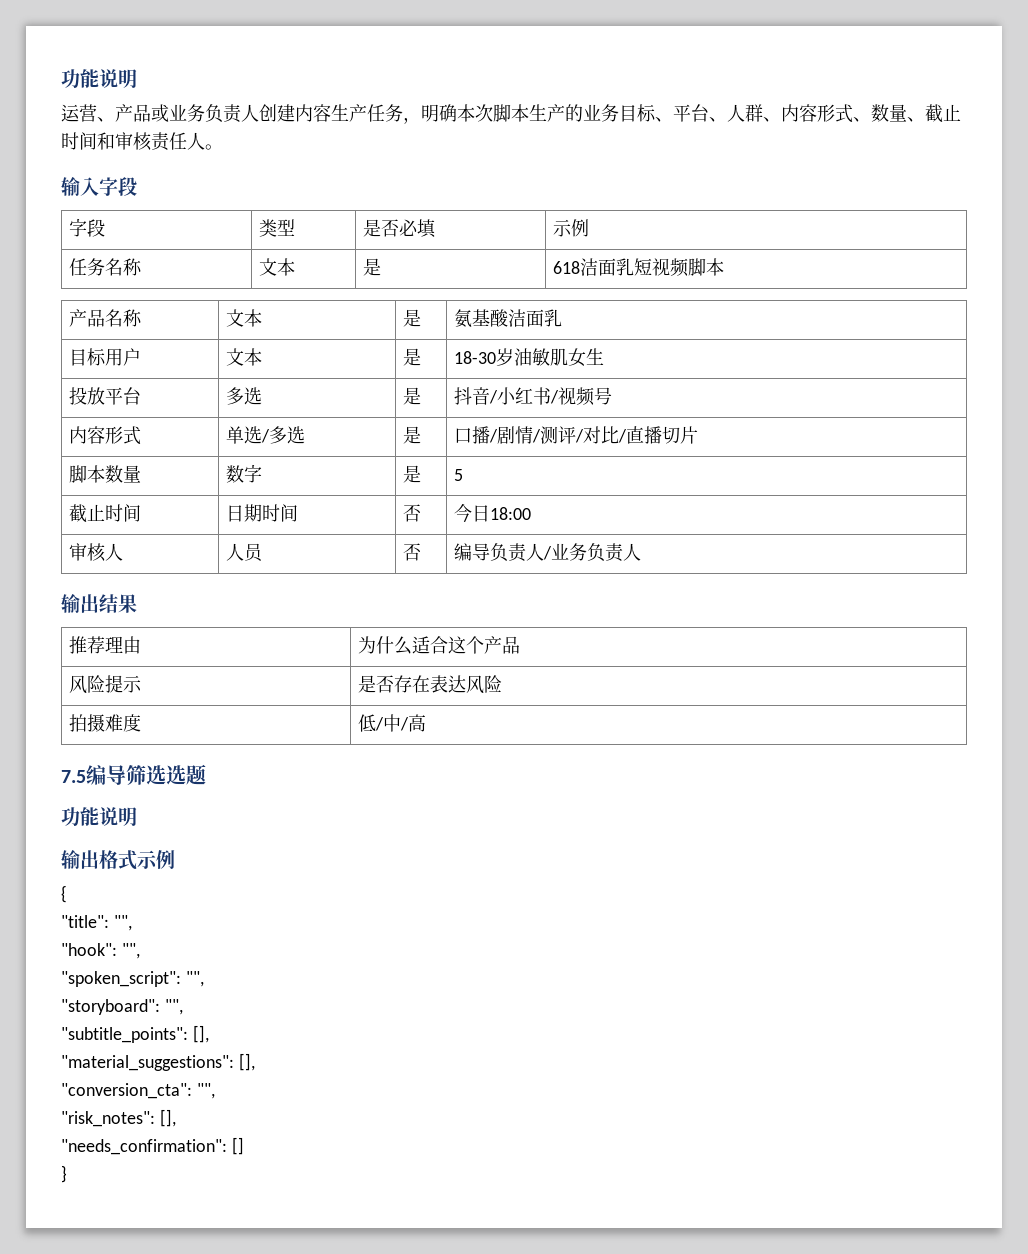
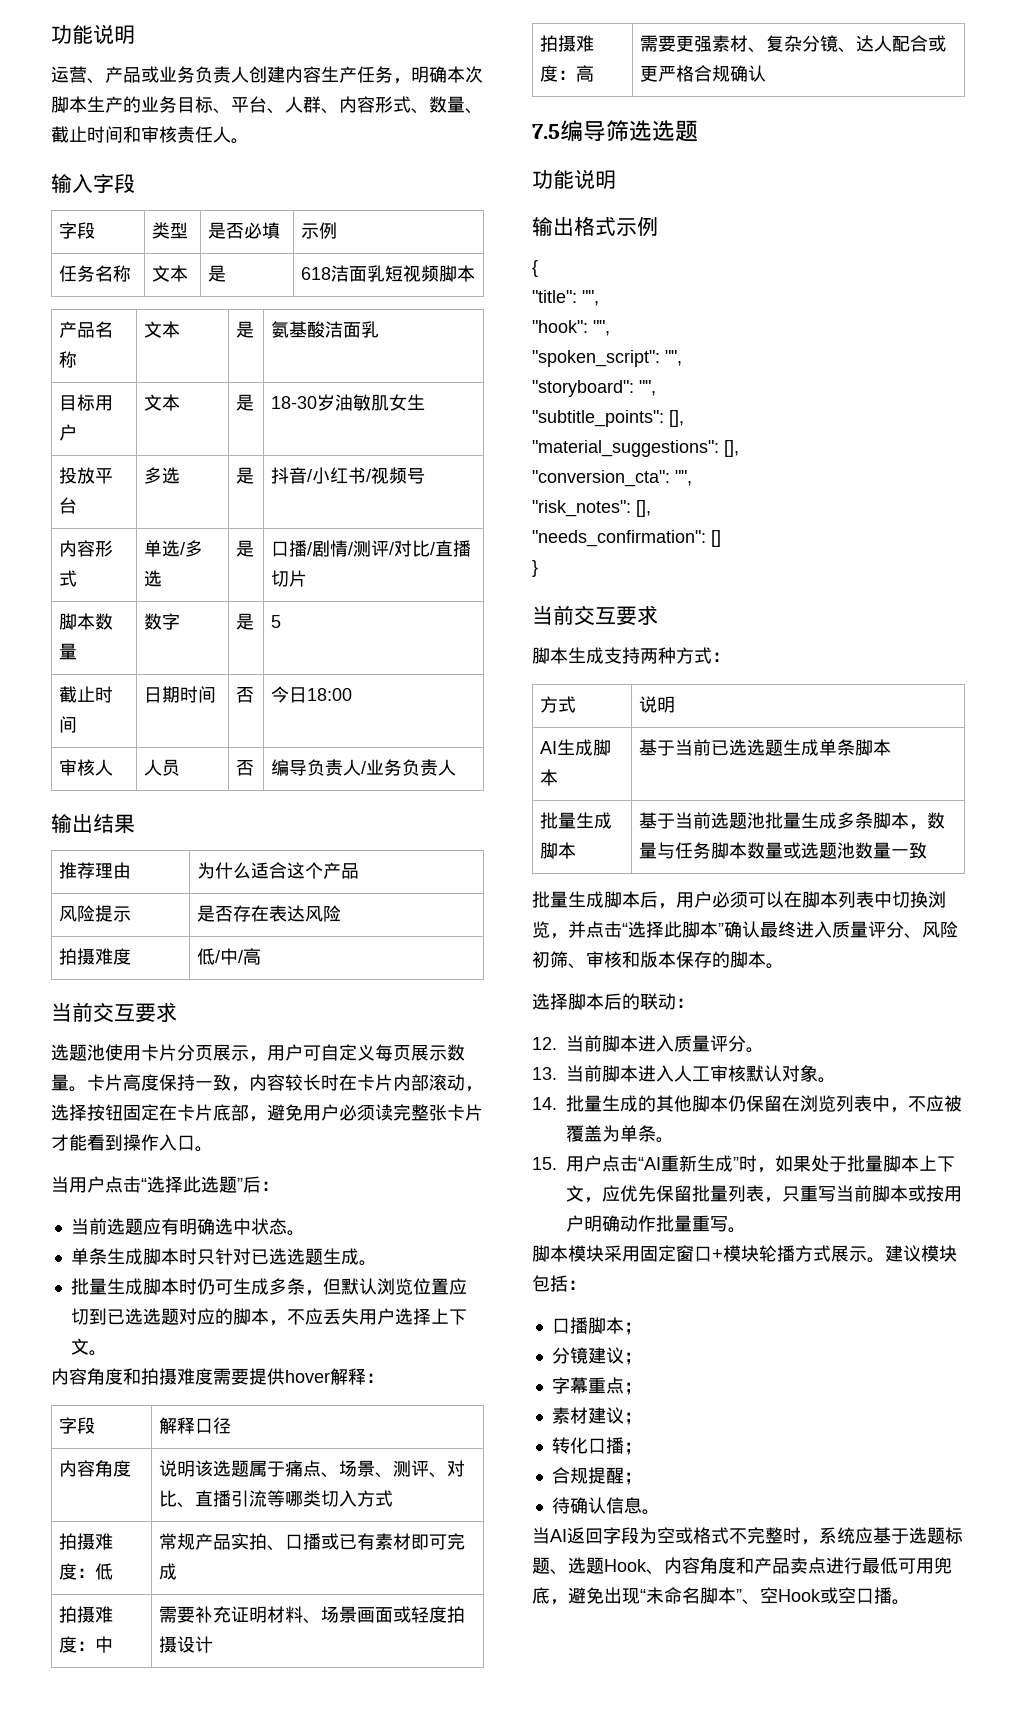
  拍摄难度 | 低/中/高
+ 当前交互要求
+ 选题池使用卡片分页展示，用户可自定义每页展示数量。卡片高度保持一致，内容较长时在卡片内部滚动，选择按钮固定在卡片底部，避免用户必须读完整张卡片才能看到操作入口。
+ 当用户点击“选择此选题”后：
+ 当前选题应有明确选中状态。
+ 单条生成脚本时只针对已选选题生成。
+ 批量生成脚本时仍可生成多条，但默认浏览位置应切到已选选题对应的脚本，不应丢失用户选择上下文。
+ 内容角度和拍摄难度需要提供hover解释：
+ 字段 | 解释口径
+ 内容角度 | 说明该选题属于痛点、场景、测评、对比、直播引流等哪类切入方式
+ 拍摄难度：低 | 常规产品实拍、口播或已有素材即可完成
+ 拍摄难度：中 | 需要补充证明材料、场景画面或轻度拍摄设计
+ 拍摄难度：高 | 需要更强素材、复杂分镜、达人配合或更严格合规确认
  }
+ 当前交互要求
+ 脚本生成支持两种方式：
+ 方式 | 说明
+ AI生成脚本 | 基于当前已选选题生成单条脚本
+ 批量生成脚本 | 基于当前选题池批量生成多条脚本，数量与任务脚本数量或选题池数量一致
+ 批量生成脚本后，用户必须可以在脚本列表中切换浏览，并点击“选择此脚本”确认最终进入质量评分、风险初筛、审核和版本保存的脚本。
+ 选择脚本后的联动：
+ 12.当前脚本进入质量评分。
+ 13.当前脚本进入人工审核默认对象。
+ 14.批量生成的其他脚本仍保留在浏览列表中，不应被覆盖为单条。
+ 15.用户点击“AI重新生成”时，如果处于批量脚本上下文，应优先保留批量列表，只重写当前脚本或按用户明确动作批量重写。
+ 脚本模块采用固定窗口+模块轮播方式展示。建议模块包括：
+ 口播脚本；
+ 分镜建议；
+ 字幕重点；
+ 素材建议；
+ 转化口播；
+ 合规提醒；
+ 待确认信息。
+ 当AI返回字段为空或格式不完整时，系统应基于选题标题、选题Hook、内容角度和产品卖点进行最低可用兜底，避免出现“未命名脚本”、空Hook或空口播。

